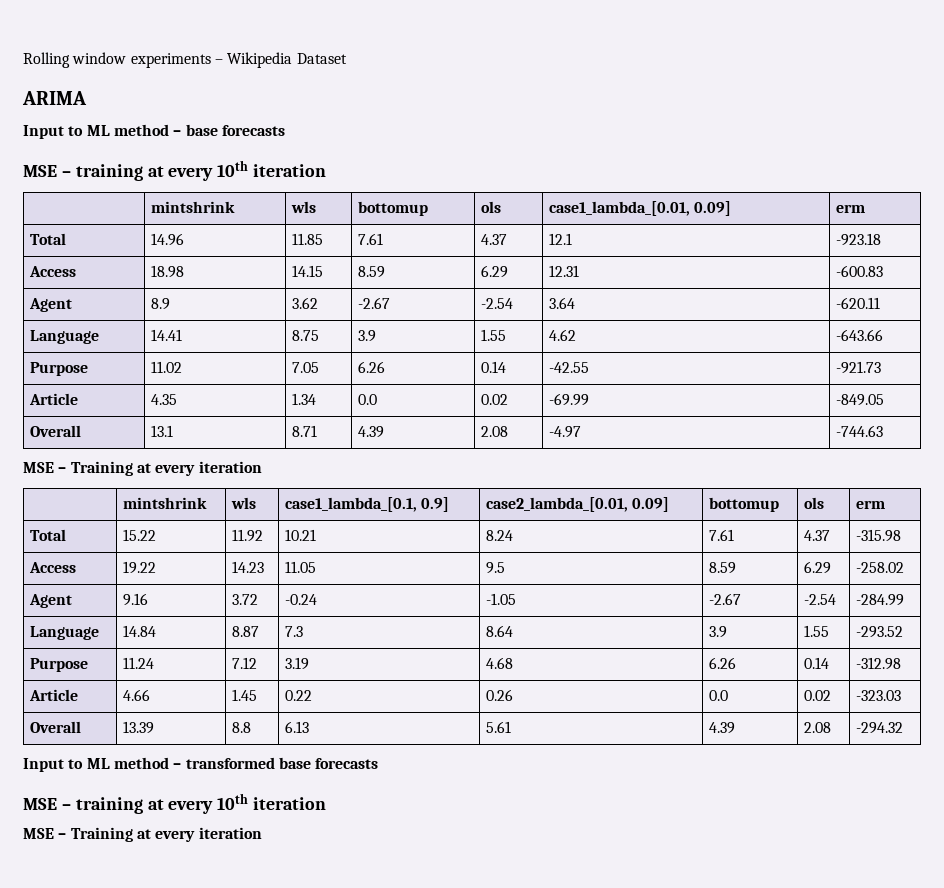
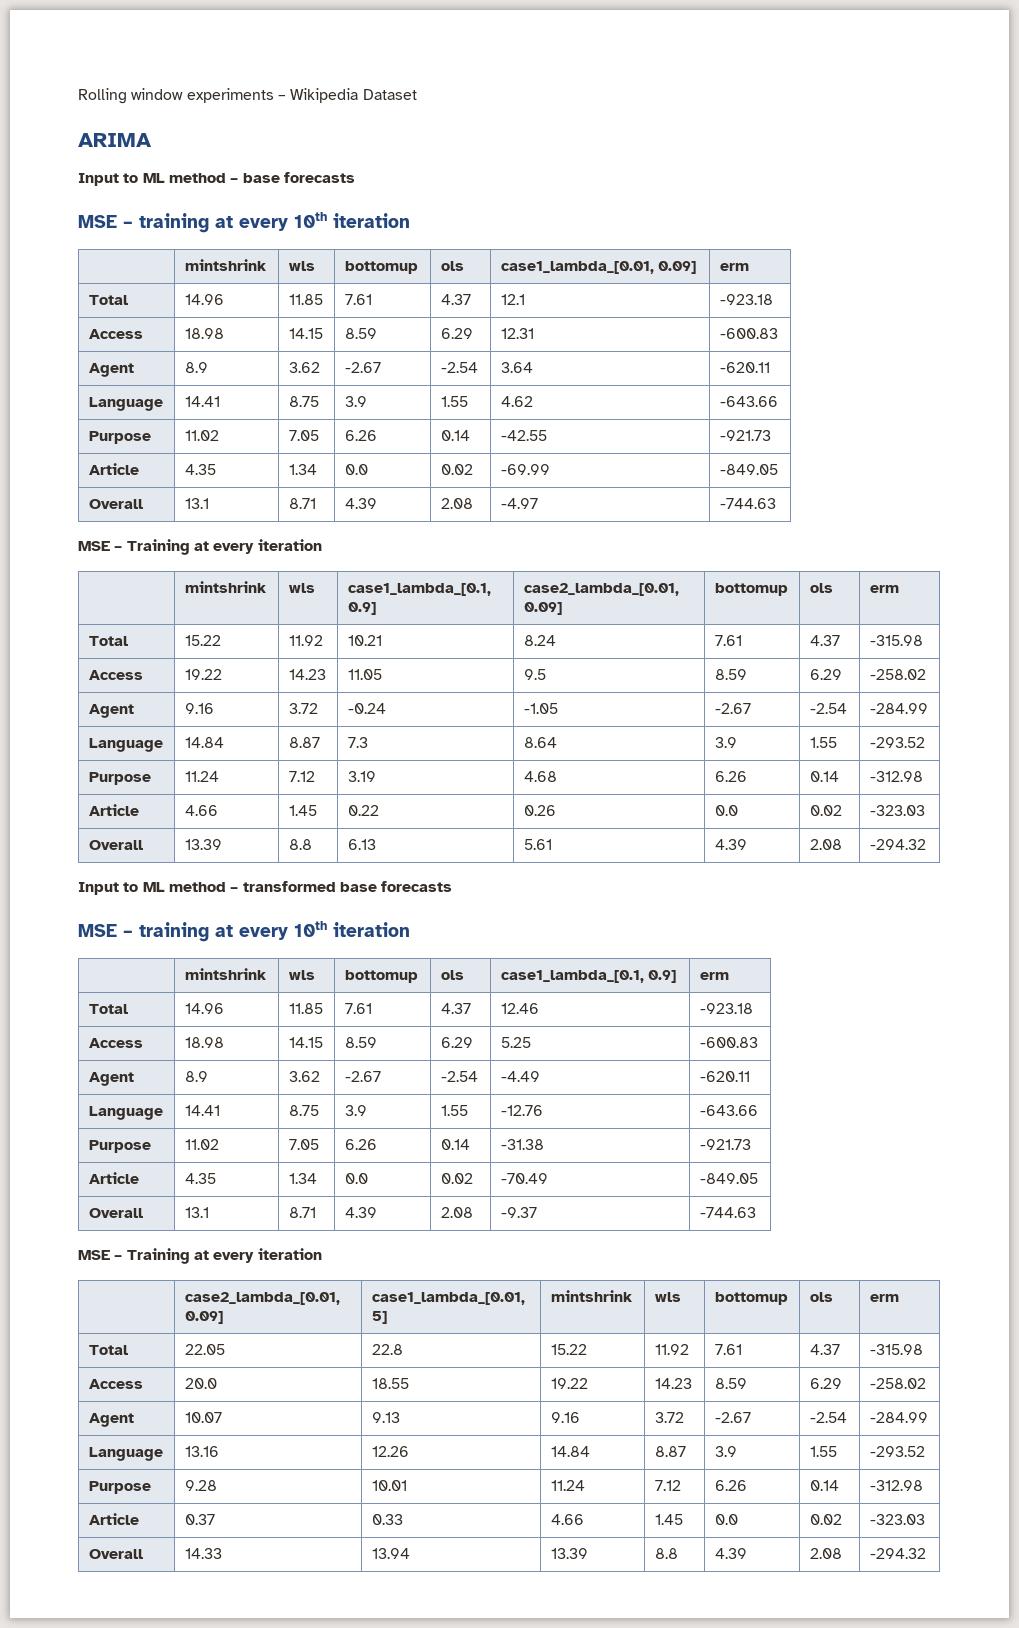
  Input to ML method – transformed base forecasts
  MSE – training at every 10th iteration
+ | mintshrink | wls | bottomup | ols | case1_lambda_[0.1, 0.9] | erm
+ Total | 14.96 | 11.85 | 7.61 | 4.37 | 12.46 | -923.18
+ Access | 18.98 | 14.15 | 8.59 | 6.29 | 5.25 | -600.83
+ Agent | 8.9 | 3.62 | -2.67 | -2.54 | -4.49 | -620.11
+ Language | 14.41 | 8.75 | 3.9 | 1.55 | -12.76 | -643.66
+ Purpose | 11.02 | 7.05 | 6.26 | 0.14 | -31.38 | -921.73
+ Article | 4.35 | 1.34 | 0.0 | 0.02 | -70.49 | -849.05
+ Overall | 13.1 | 8.71 | 4.39 | 2.08 | -9.37 | -744.63
  MSE – Training at every iteration
+ | case2_lambda_[0.01, 0.09] | case1_lambda_[0.01, 5] | mintshrink | wls | bottomup | ols | erm
+ Total | 22.05 | 22.8 | 15.22 | 11.92 | 7.61 | 4.37 | -315.98
+ Access | 20.0 | 18.55 | 19.22 | 14.23 | 8.59 | 6.29 | -258.02
+ Agent | 10.07 | 9.13 | 9.16 | 3.72 | -2.67 | -2.54 | -284.99
+ Language | 13.16 | 12.26 | 14.84 | 8.87 | 3.9 | 1.55 | -293.52
+ Purpose | 9.28 | 10.01 | 11.24 | 7.12 | 6.26 | 0.14 | -312.98
+ Article | 0.37 | 0.33 | 4.66 | 1.45 | 0.0 | 0.02 | -323.03
+ Overall | 14.33 | 13.94 | 13.39 | 8.8 | 4.39 | 2.08 | -294.32

